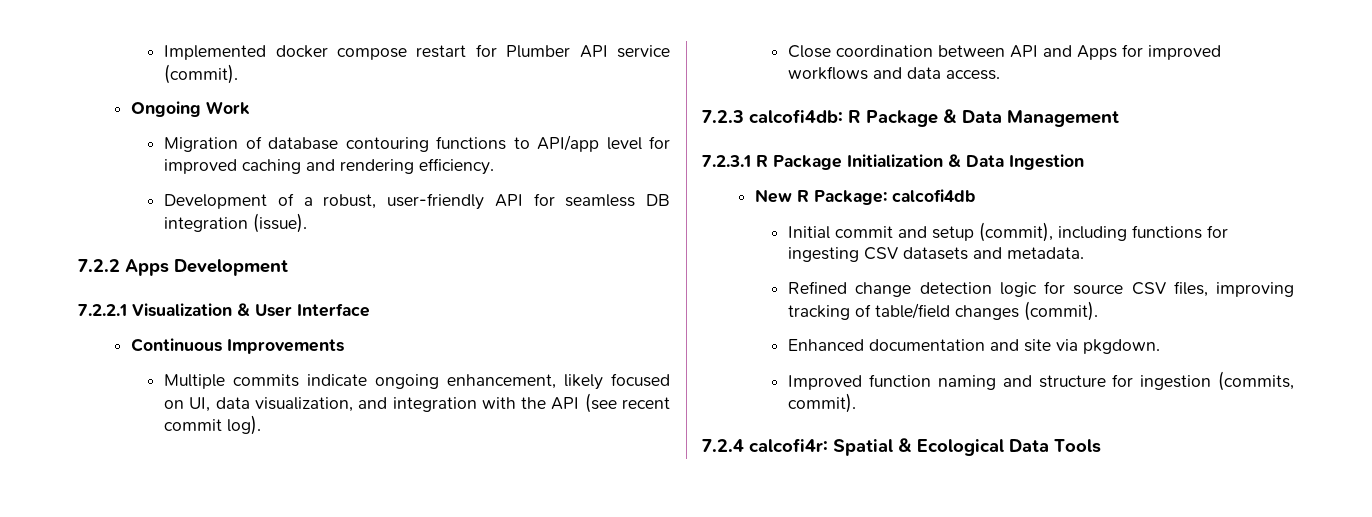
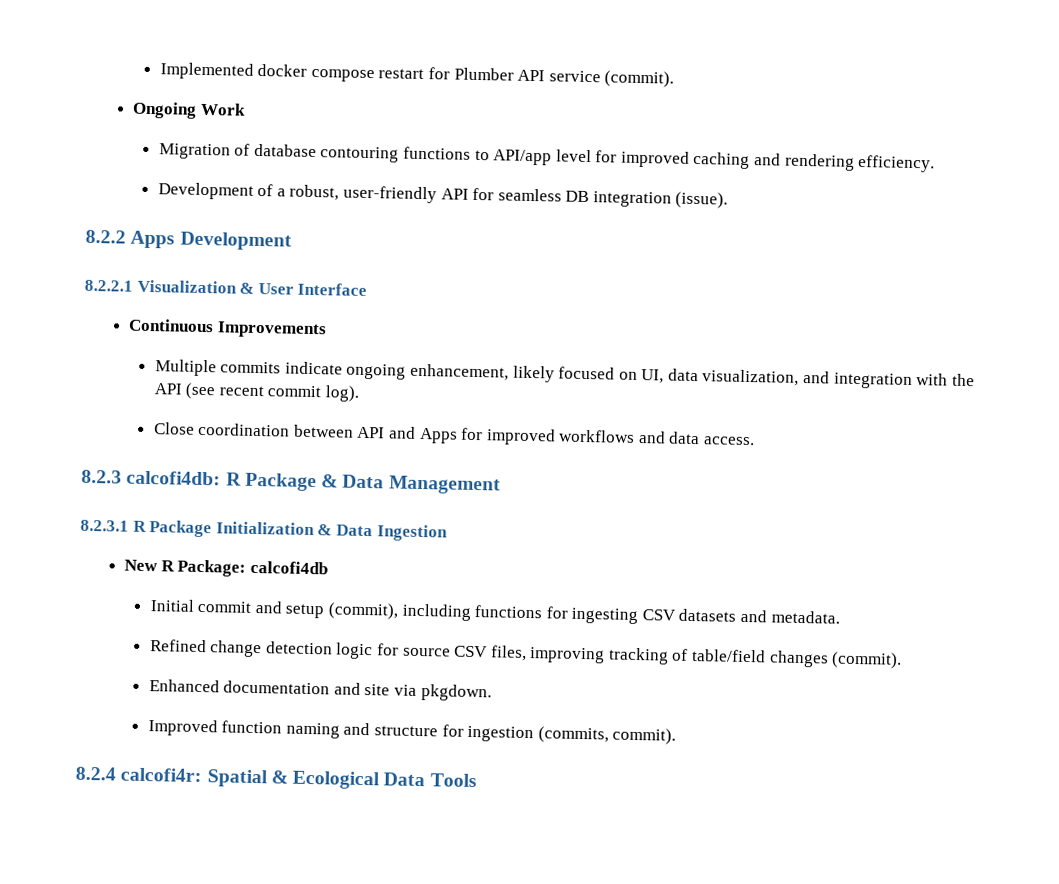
- 7.2.2 Apps Development
+ 8.2.2 Apps Development
- 7.2.2.1 Visualization & User Interface
+ 8.2.2.1 Visualization & User Interface
- 7.2.3 calcofi4db: R Package & Data Management
+ 8.2.3 calcofi4db: R Package & Data Management
- 7.2.3.1 R Package Initialization & Data Ingestion
+ 8.2.3.1 R Package Initialization & Data Ingestion
- 7.2.4 calcofi4r: Spatial & Ecological Data Tools
+ 8.2.4 calcofi4r: Spatial & Ecological Data Tools

